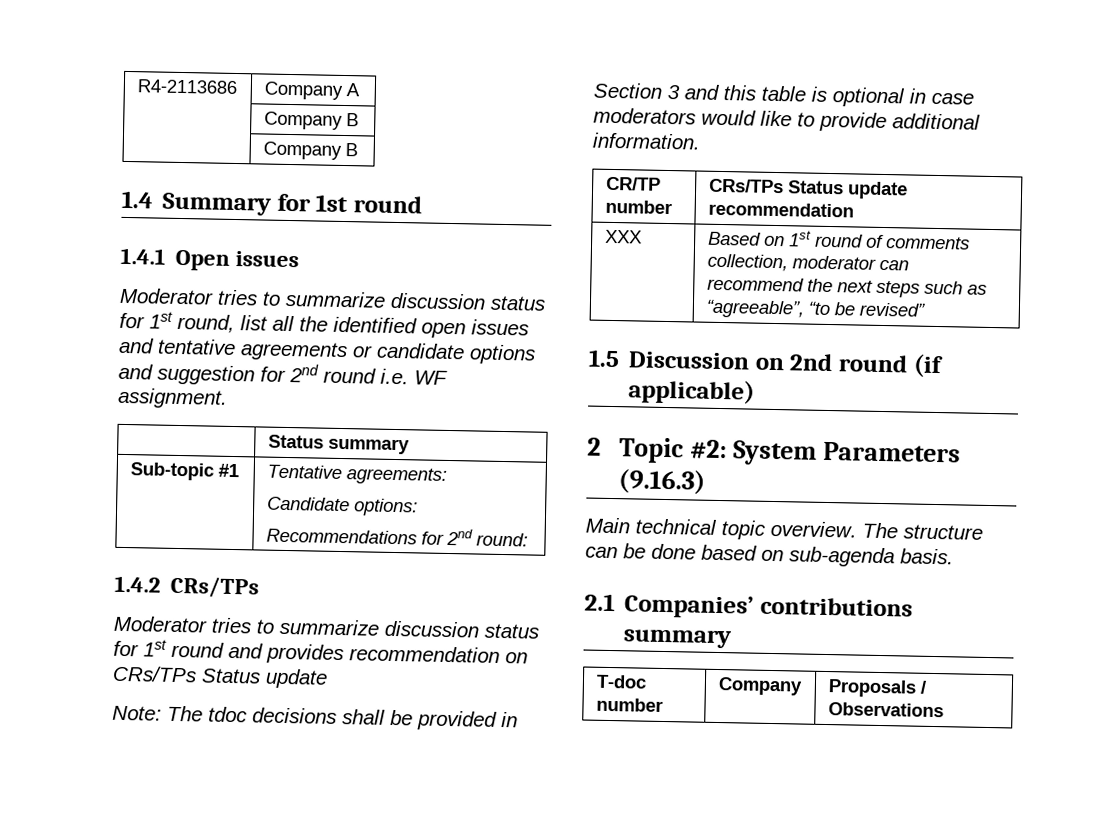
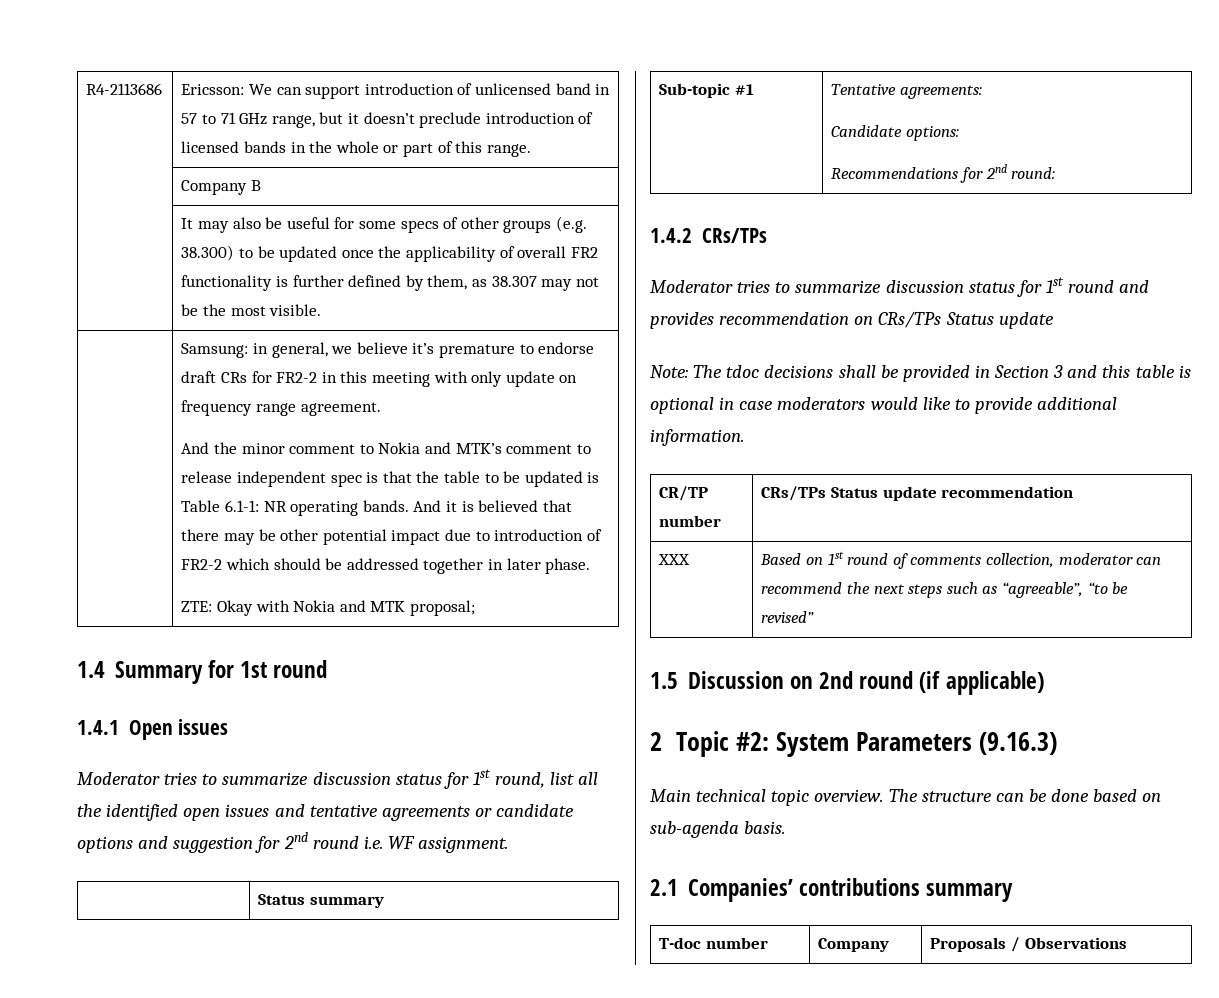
- R4-2113686 | Company A
+ R4-2113686 | Ericsson: We can support introduction of unlicensed band in 57 to 71 GHz range, but it doesn’t preclude introduction of licensed bands in the whole or part of this range.
  | Company B
- | Company B
+ | It may also be useful for some specs of other groups (e.g. 38.300) to be updated once the applicability of overall FR2 functionality is further defined by them, as 38.307 may not be the most visible.
+ | Samsung: in general, we believe it’s premature to endorse draft CRs for FR2-2 in this meeting with only update on frequency range agreement.
+ And the minor comment to Nokia and MTK’s comment to release independent spec is that the table to be updated is Table 6.1-1: NR operating bands. And it is believed that there may be other potential impact due to introduction of FR2-2 which should be addressed together in later phase.
+ ZTE: Okay with Nokia and MTK proposal;

